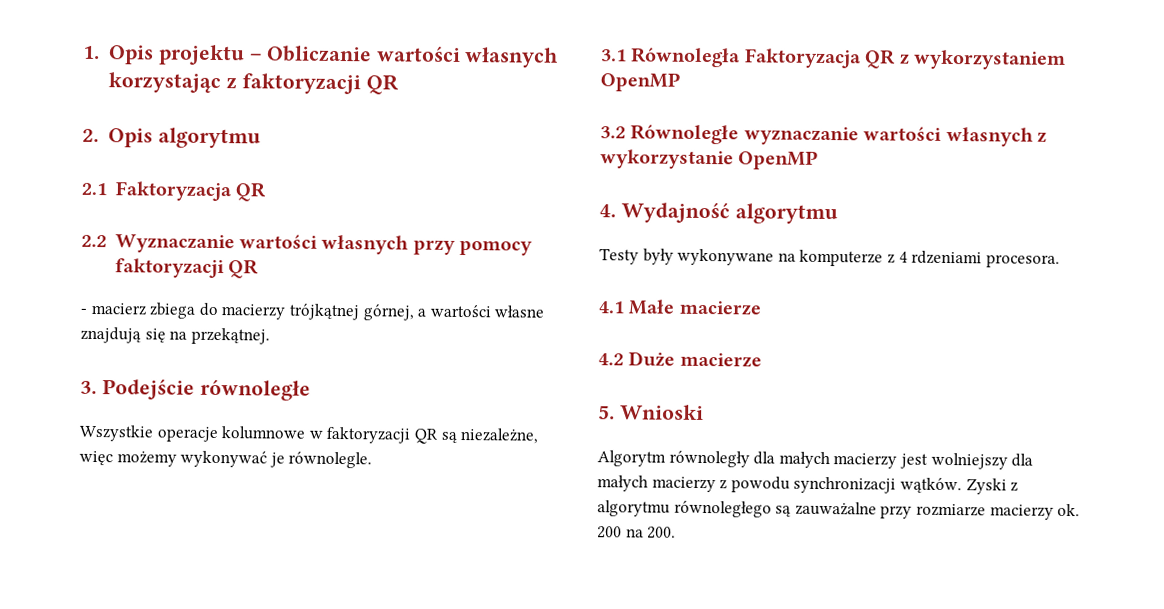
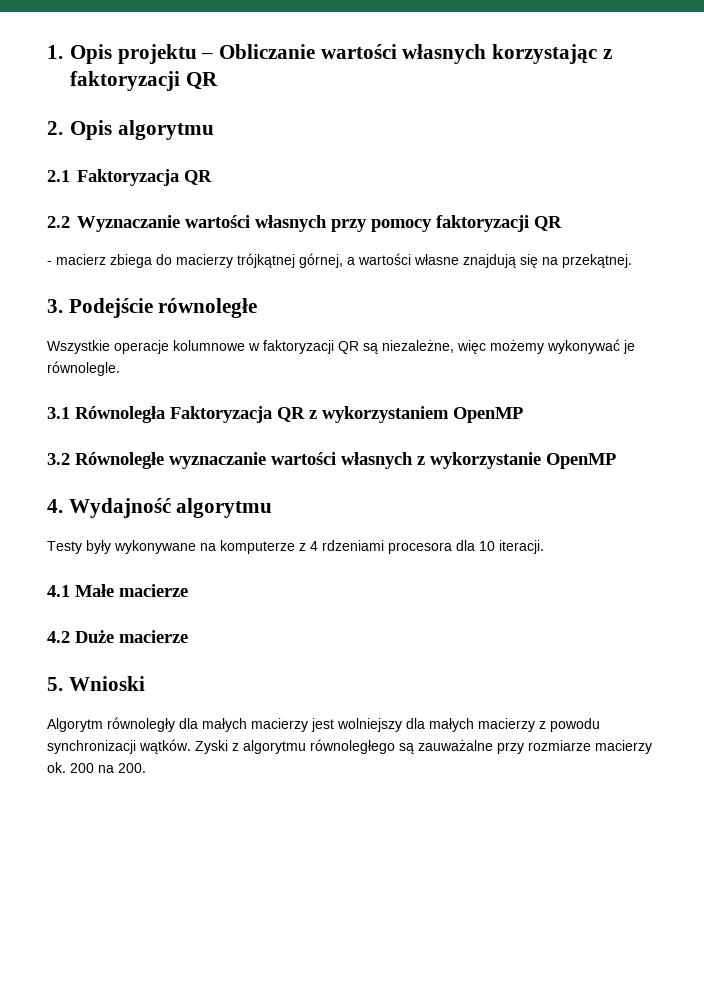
- Testy były wykonywane na komputerze z 4 rdzeniami procesora.
+ Testy były wykonywane na komputerze z 4 rdzeniami procesora dla 10 iteracji.

